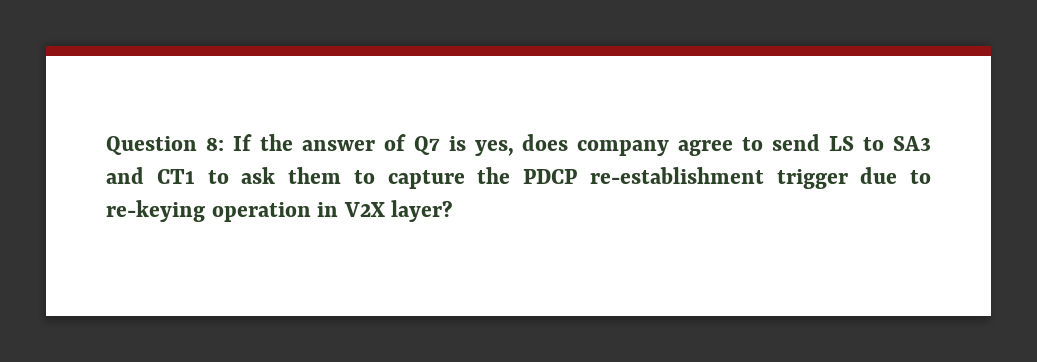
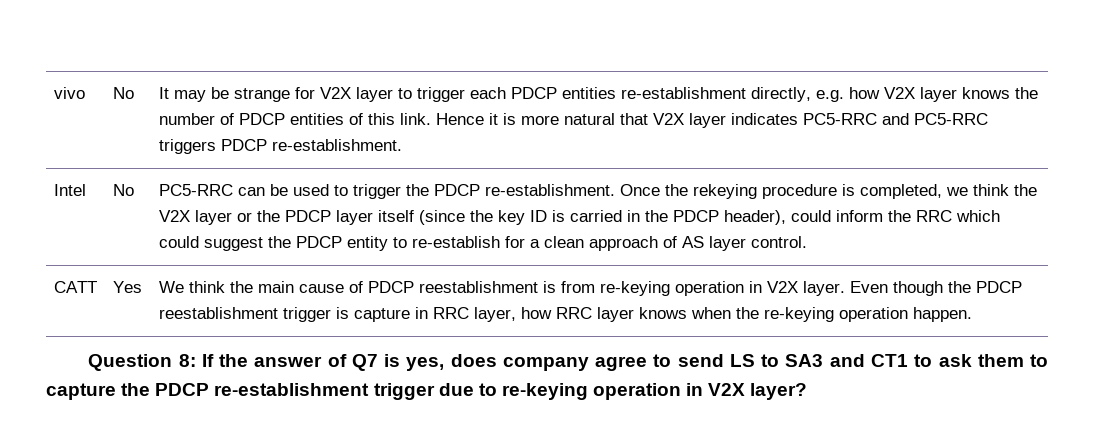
+ vivo | No | It may be strange for V2X layer to trigger each PDCP entities re-establishment directly, e.g. how V2X layer knows the number of PDCP entities of this link. Hence it is more natural that V2X layer indicates PC5-RRC and PC5-RRC triggers PDCP re-establishment.
+ Intel | No | PC5-RRC can be used to trigger the PDCP re-establishment. Once the rekeying procedure is completed, we think the V2X layer or the PDCP layer itself (since the key ID is carried in the PDCP header), could inform the RRC which could suggest the PDCP entity to re-establish for a clean approach of AS layer control.
+ CATT | Yes | We think the main cause of PDCP reestablishment is from re-keying operation in V2X layer. Even though the PDCP reestablishment trigger is capture in RRC layer, how RRC layer knows when the re-keying operation happen.

